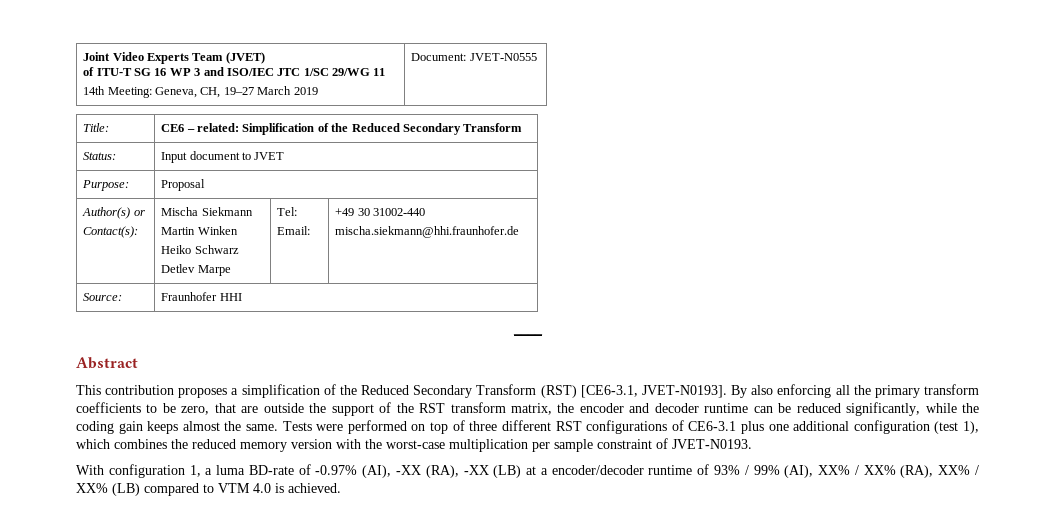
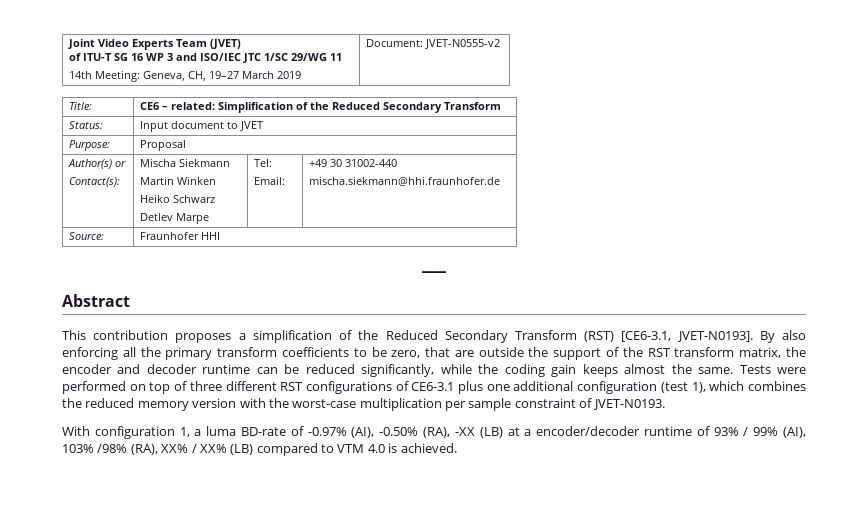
  Joint Video Experts Team (JVET)
  of ITU-T SG 16 WP 3 and ISO/IEC JTC 1/SC 29/WG 11
- 14th Meeting: Geneva, CH, 19–27 March 2019 | Document: JVET-N0555
+ 14th Meeting: Geneva, CH, 19–27 March 2019 | Document: JVET-N0555-v2
- With configuration 1, a luma BD-rate of -0.97% (AI), -XX (RA), -XX (LB) at a encoder/decoder runtime of 93% / 99% (AI), XX% / XX% (RA), XX% / XX% (LB) compared to VTM 4.0 is achieved.
+ With configuration 1, a luma BD-rate of -0.97% (AI), -0.50% (RA), -XX (LB) at a encoder/decoder runtime of 93% / 99% (AI), 103% /98% (RA), XX% / XX% (LB) compared to VTM 4.0 is achieved.

